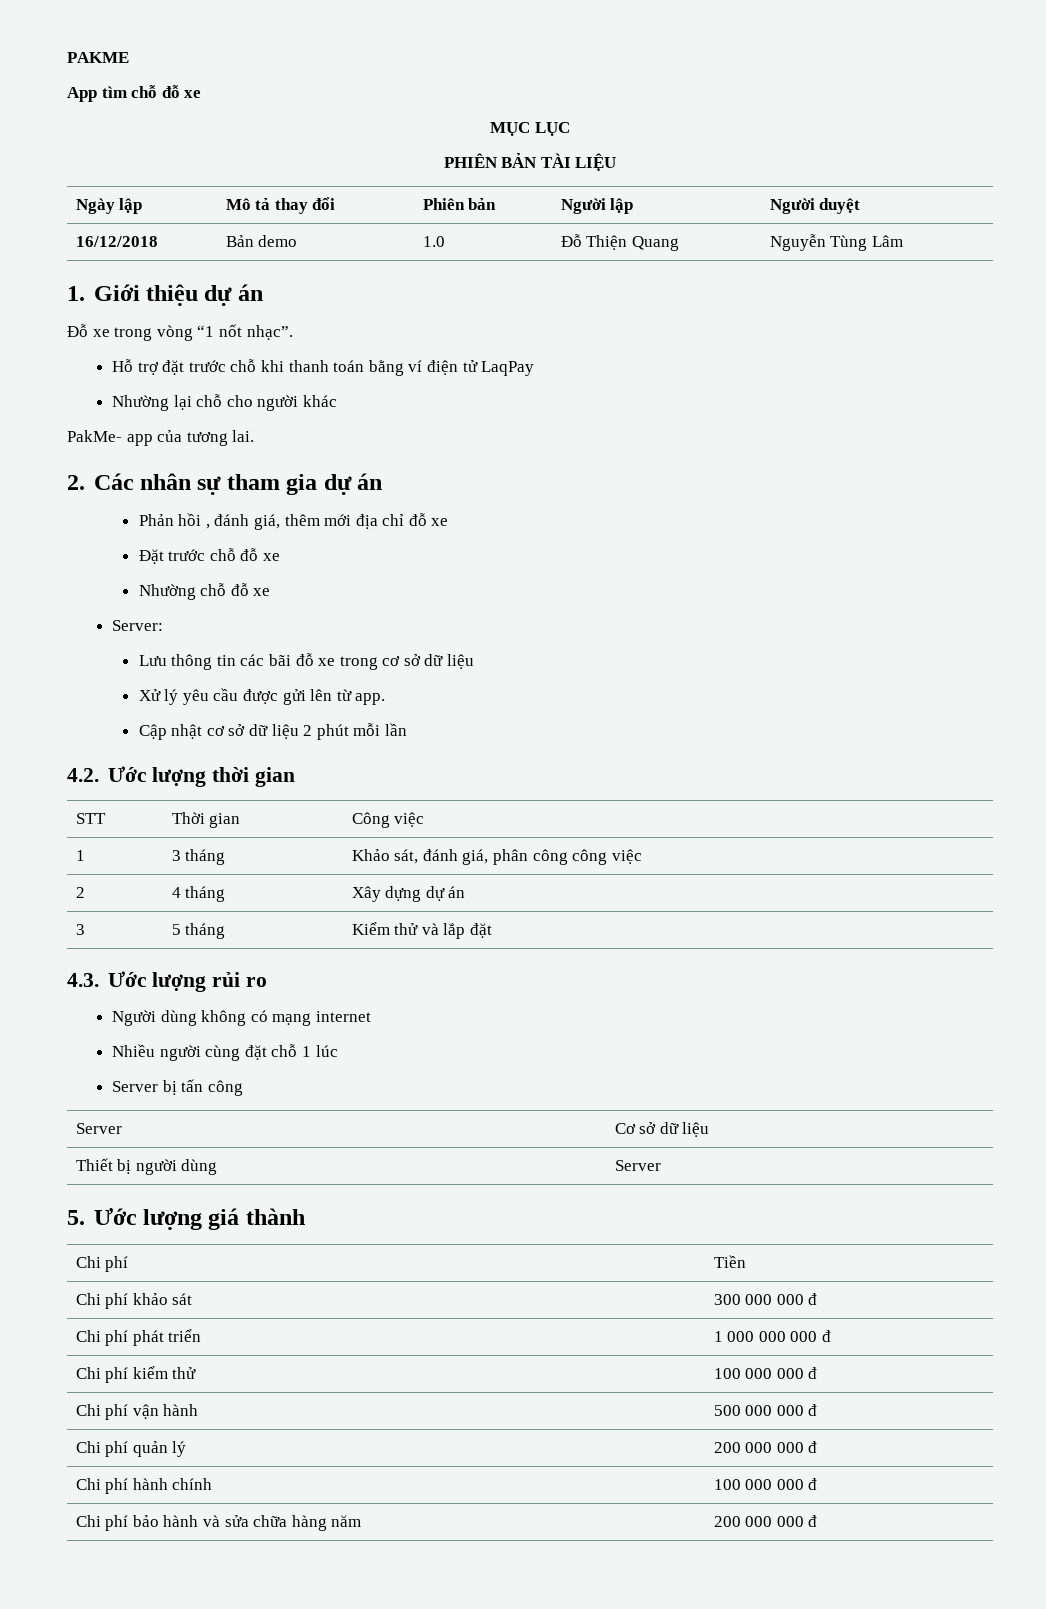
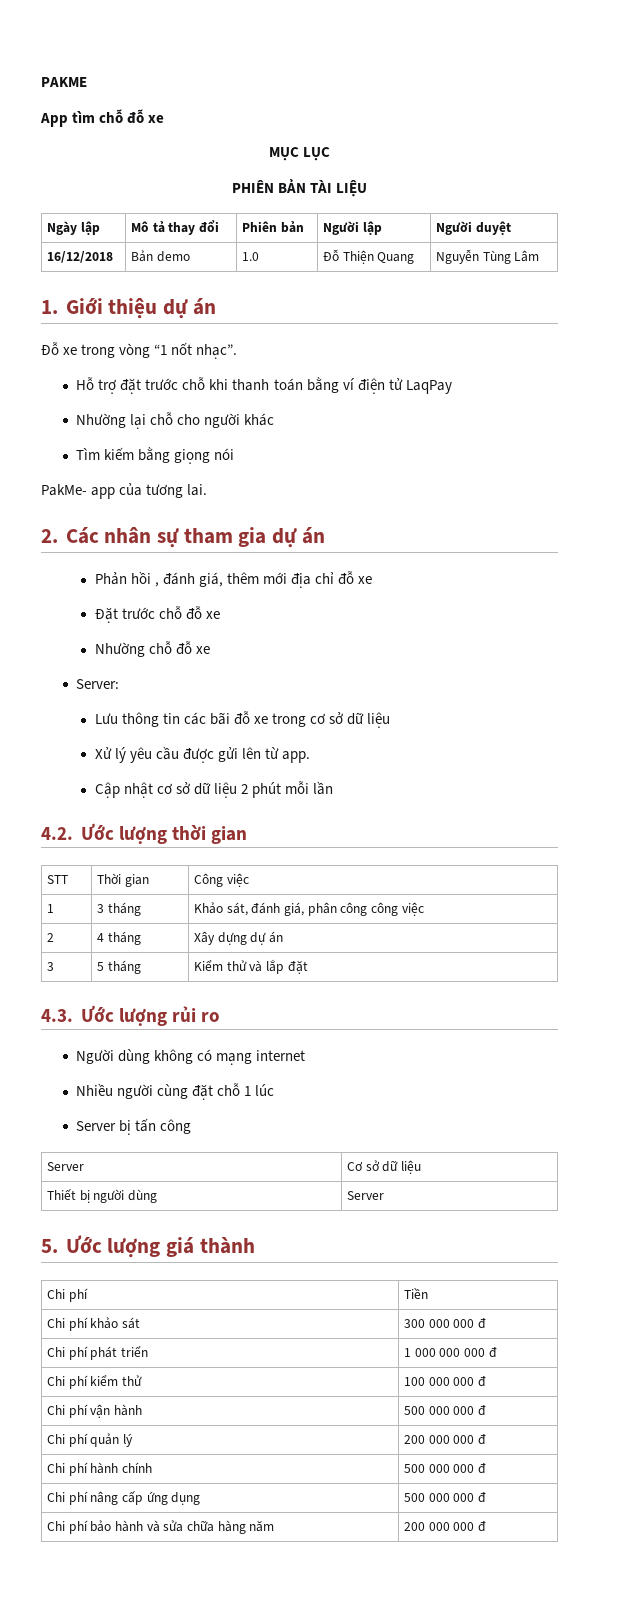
+ Tìm kiếm bằng giọng nói
- Chi phí hành chính | 100 000 000 đ
+ Chi phí hành chính | 500 000 000 đ
+ Chi phí nâng cấp ứng dụng | 500 000 000 đ

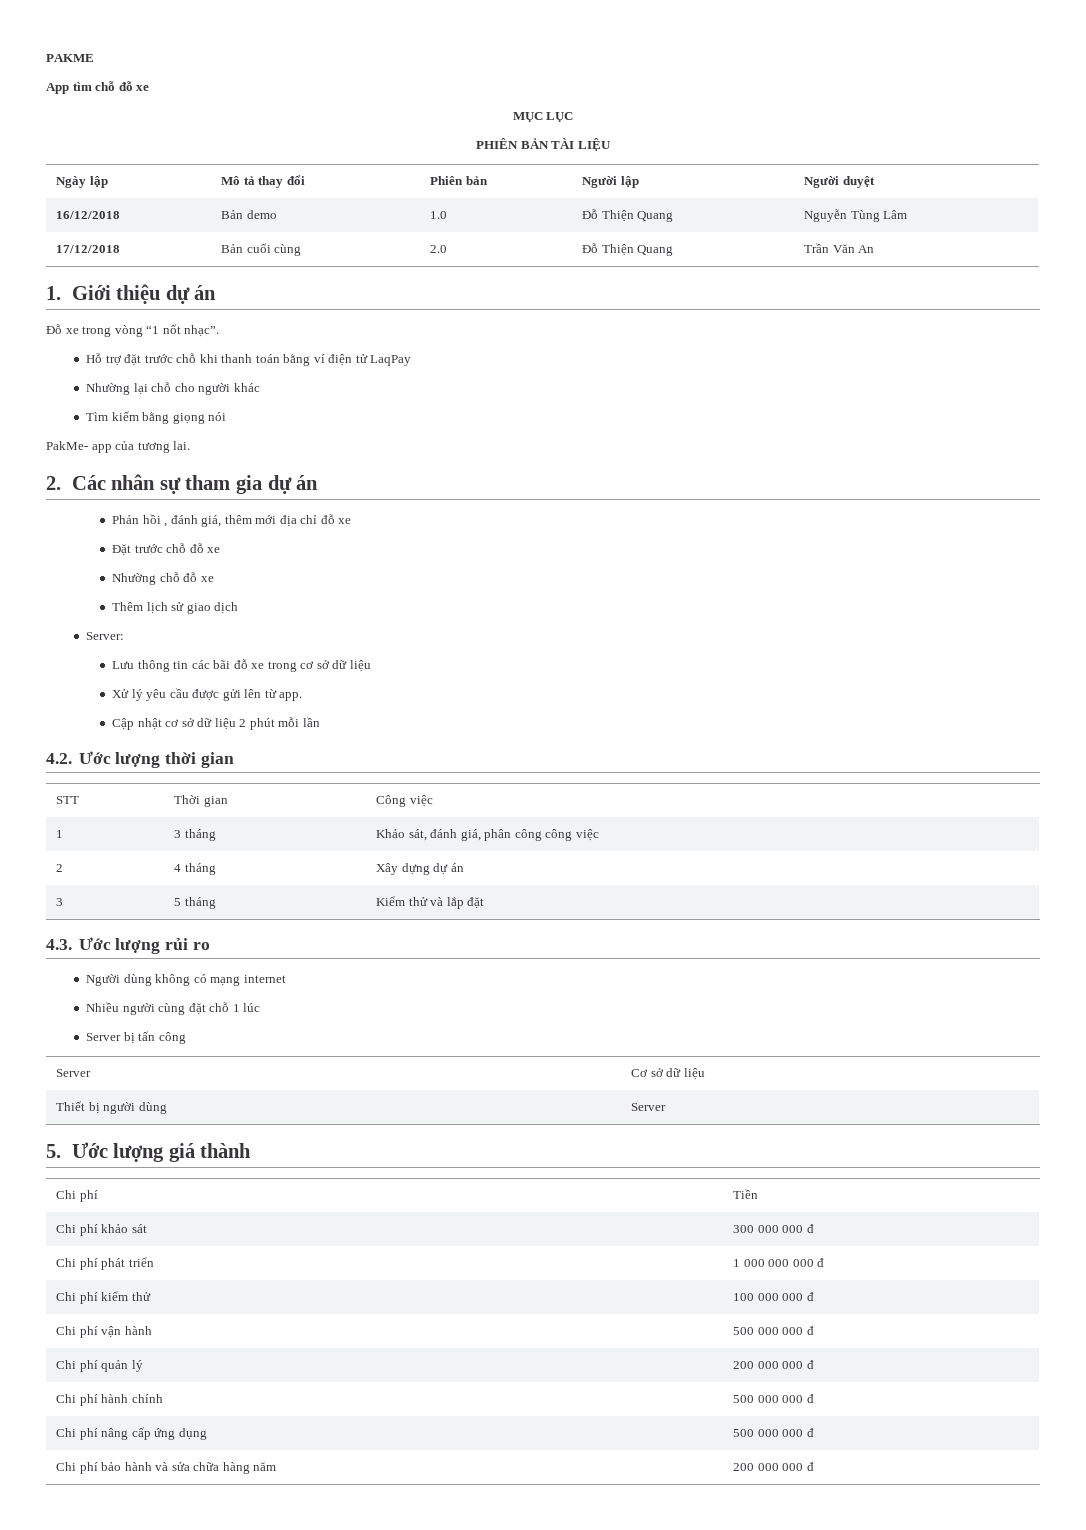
+ 17/12/2018 | Bản cuối cùng | 2.0 | Đỗ Thiện Quang | Trần Văn An
+ Thêm lịch sử giao dịch

